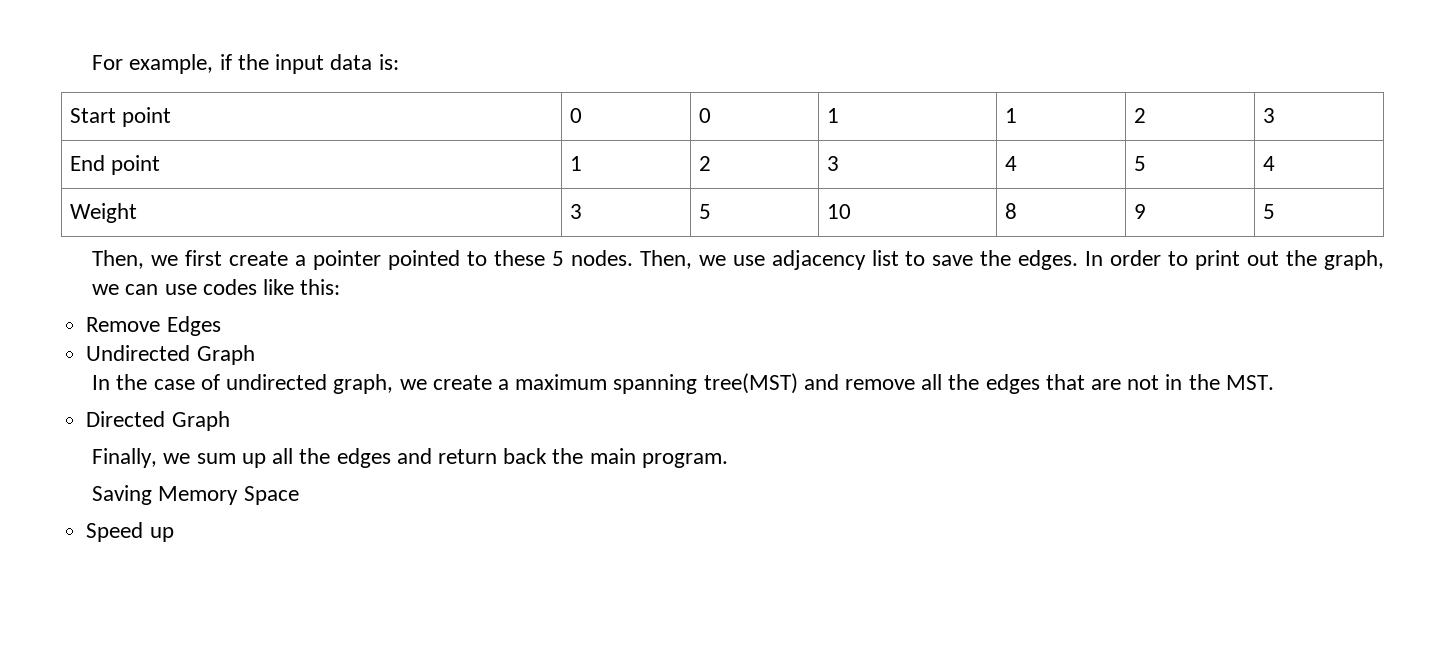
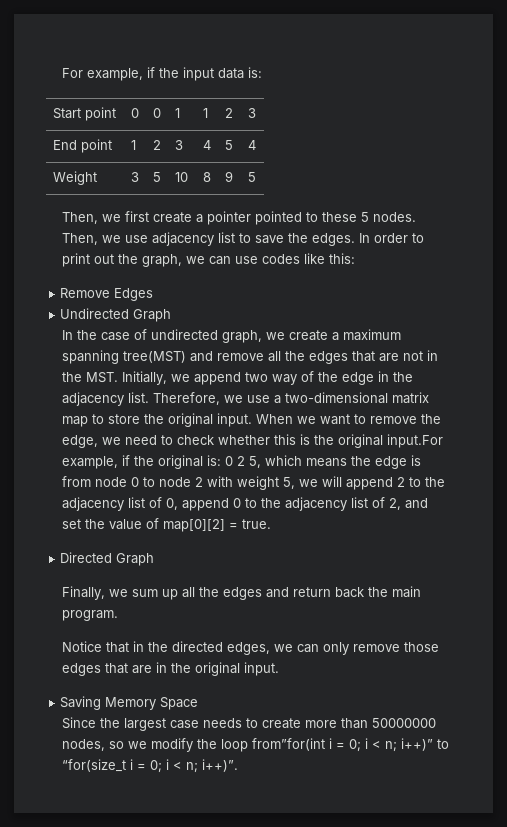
- In the case of undirected graph, we create a maximum spanning tree(MST) and remove all the edges that are not in the MST.
+ In the case of undirected graph, we create a maximum spanning tree(MST) and remove all the edges that are not in the MST. Initially, we append two way of the edge in the adjacency list. Therefore, we use a two-dimensional matrix map to store the original input. When we want to remove the edge, we need to check whether this is the original input.For example, if the original is: 0 2 5, which means the edge is from node 0 to node 2 with weight 5, we will append 2 to the adjacency list of 0, append 0 to the adjacency list of 2, and set the value of map[0][2] = true.
+ Notice that in the directed edges, we can only remove those edges that are in the original input.
  Saving Memory Space
- Speed up
+ Since the largest case needs to create more than 50000000 nodes, so we modify the loop from”for(int i = 0; i < n; i++)” to “for(size_t i = 0; i < n; i++)”.

